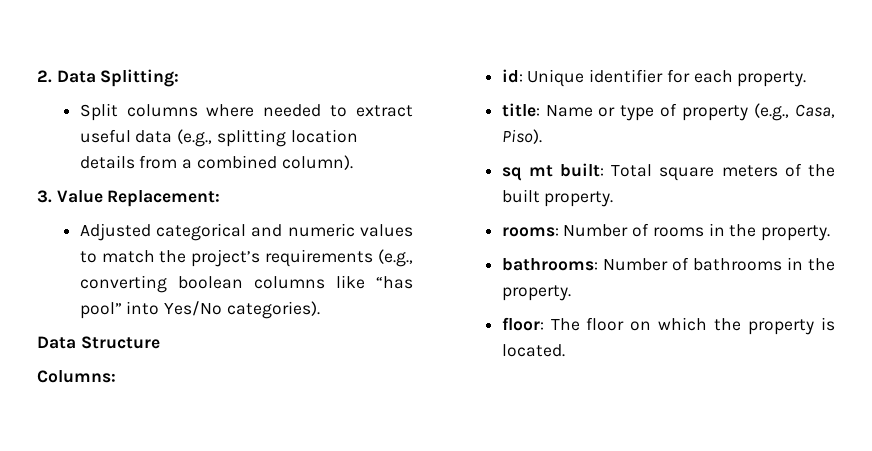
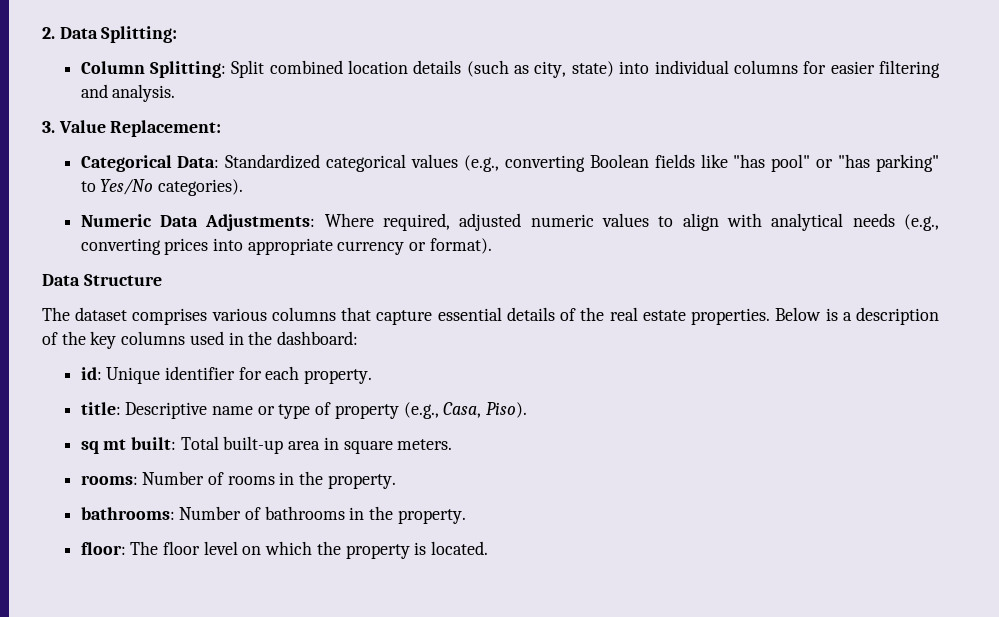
- Split columns where needed to extract useful data (e.g., splitting location details from a combined column).
+ Column Splitting: Split combined location details (such as city, state) into individual columns for easier filtering and analysis.
  3. Value Replacement:
- Adjusted categorical and numeric values to match the project’s requirements (e.g., converting boolean columns like “has pool” into Yes/No categories).
+ Categorical Data: Standardized categorical values (e.g., converting Boolean fields like "has pool" or "has parking" to Yes/No categories).
+ Numeric Data Adjustments: Where required, adjusted numeric values to align with analytical needs (e.g., converting prices into appropriate currency or format).
  Data Structure
- Columns:
+ The dataset comprises various columns that capture essential details of the real estate properties. Below is a description of the key columns used in the dashboard:
- title: Name or type of property (e.g., Casa, Piso).
+ title: Descriptive name or type of property (e.g., Casa, Piso).
- sq mt built: Total square meters of the built property.
+ sq mt built: Total built-up area in square meters.
- floor: The floor on which the property is located.
+ floor: The floor level on which the property is located.

